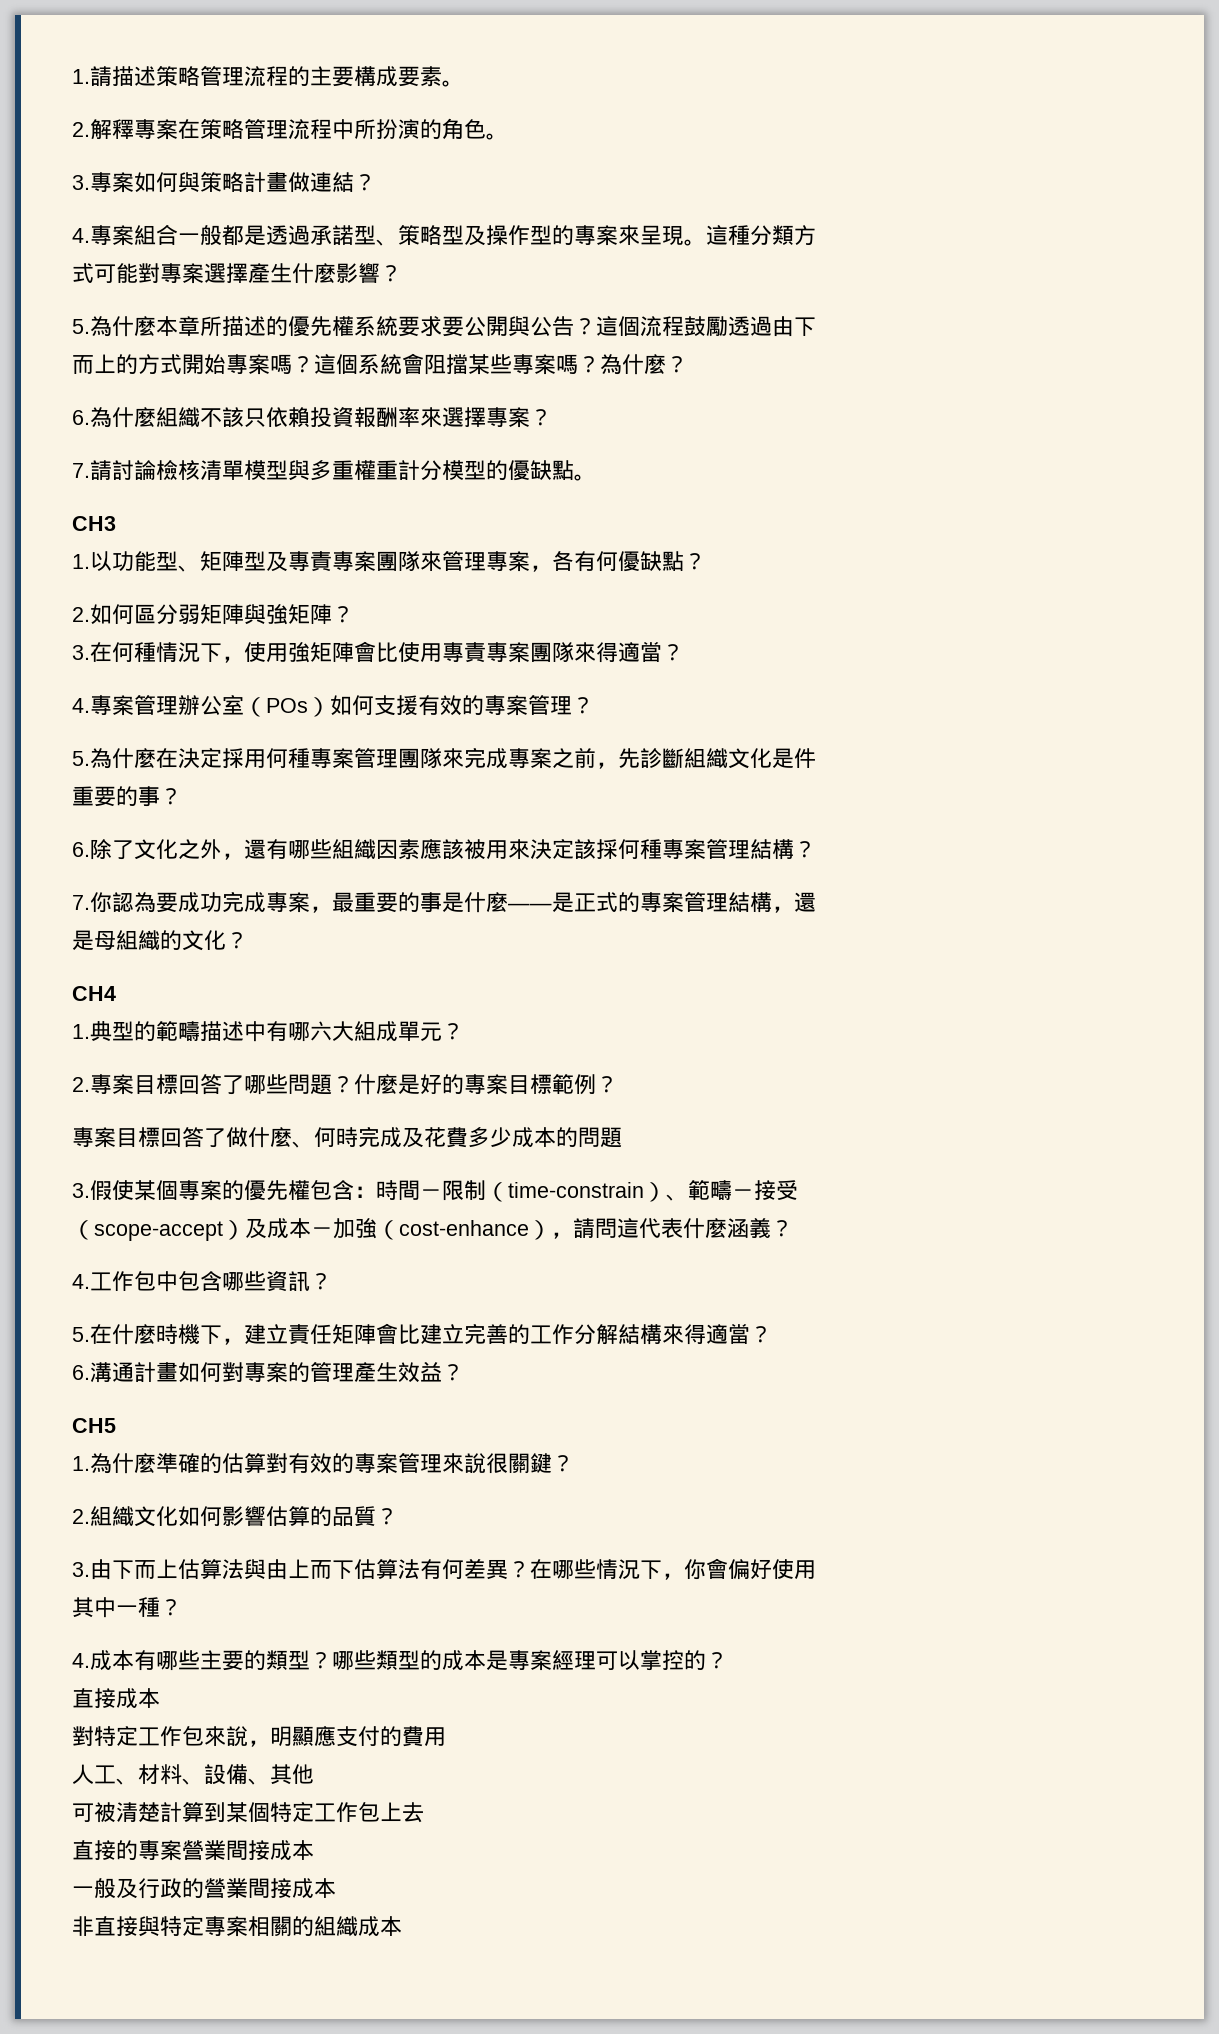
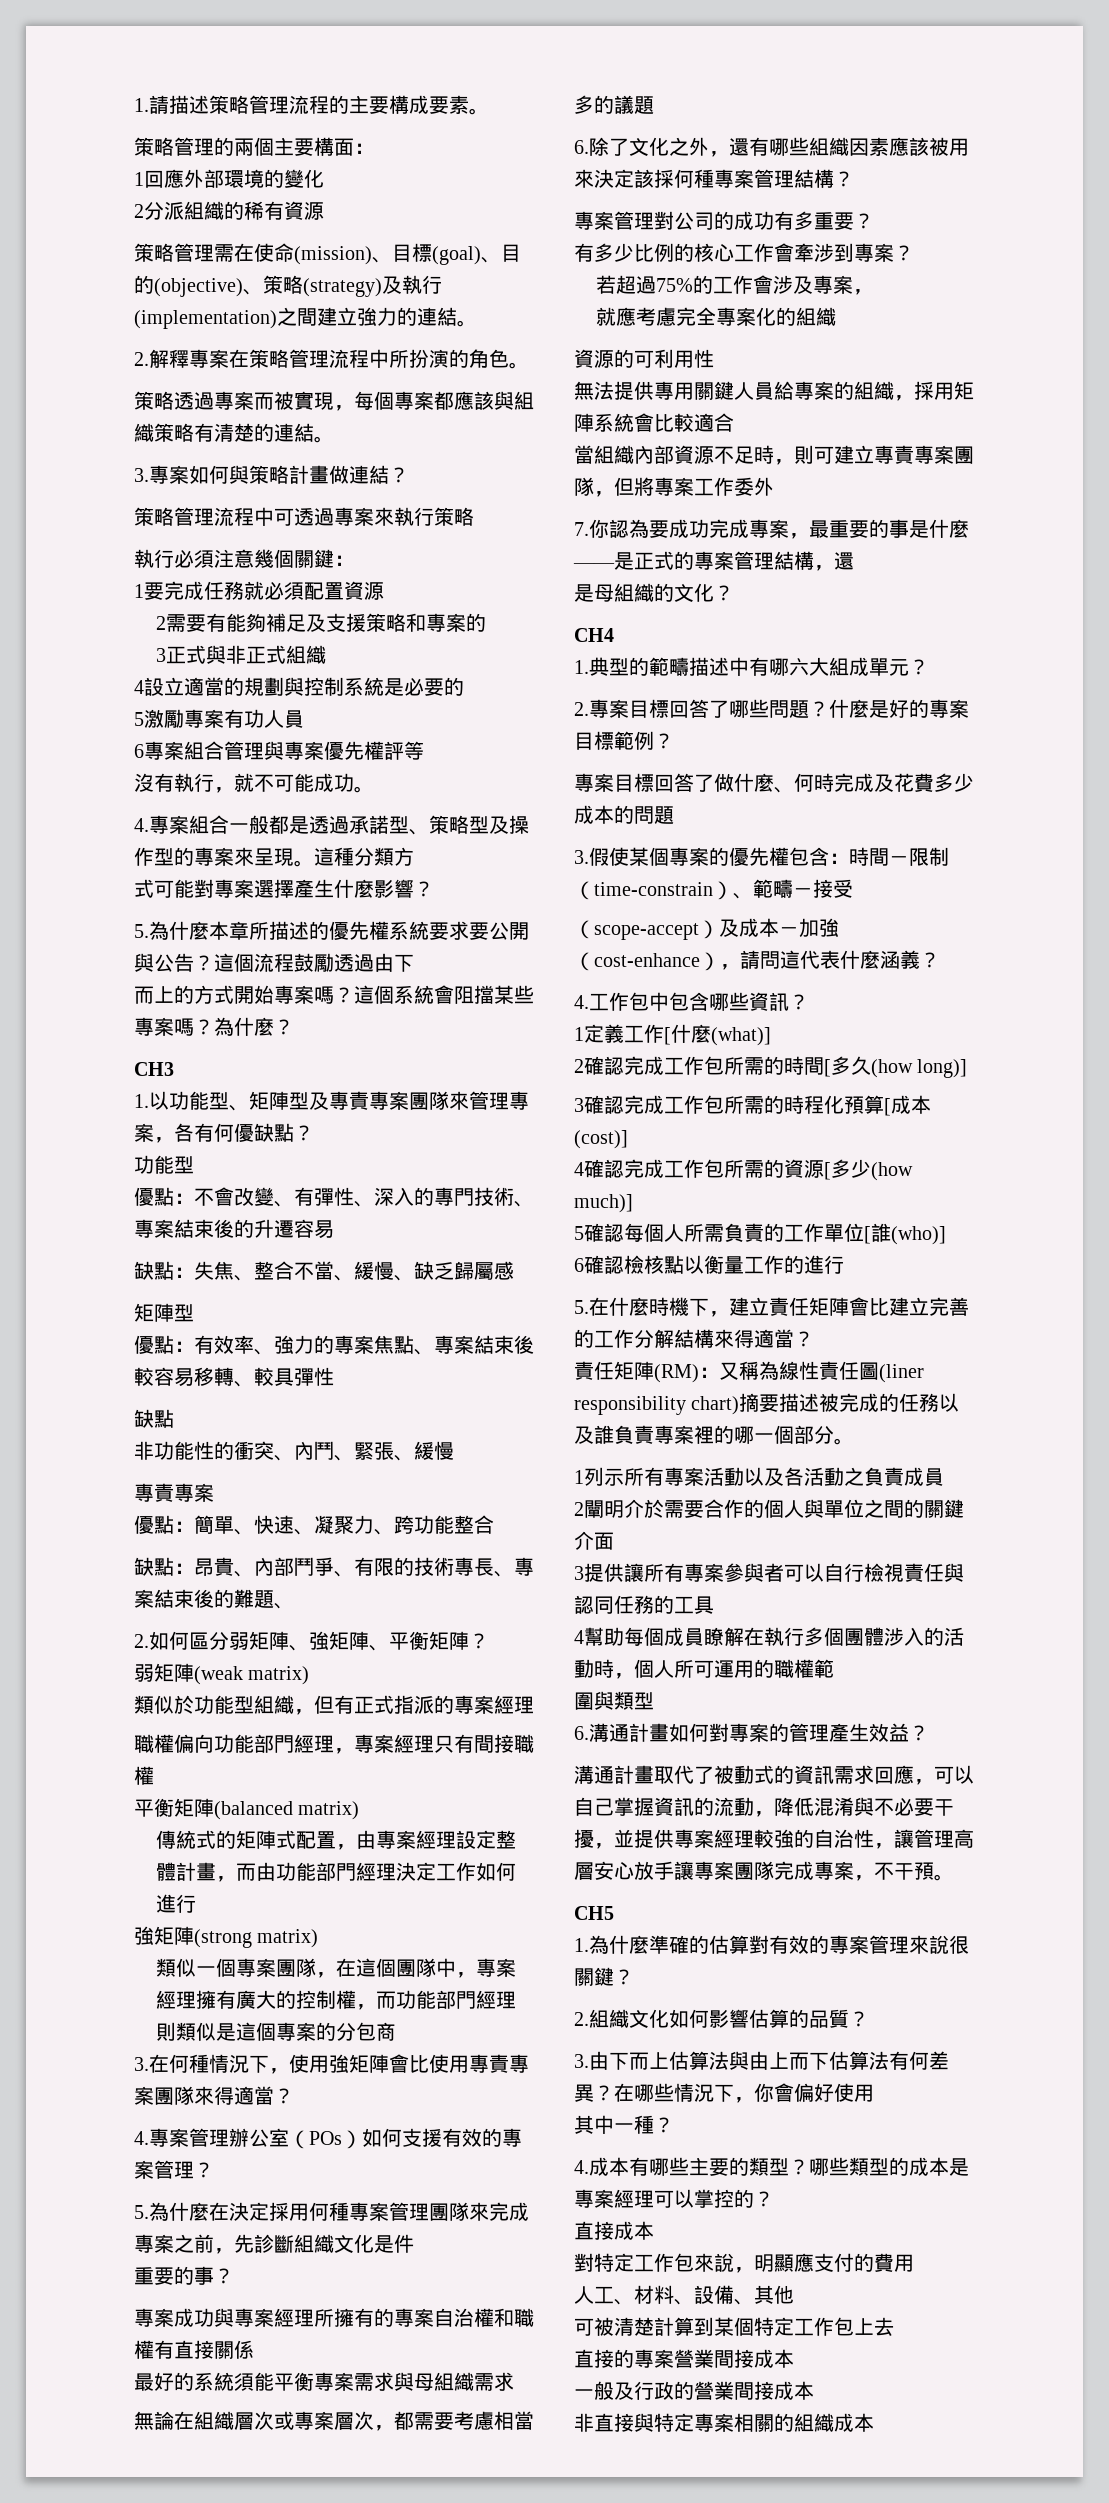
+ 策略管理的兩個主要構面：
+ 1回應外部環境的變化
+ 2分派組織的稀有資源
+ 策略管理需在使命(mission)、目標(goal)、目的(objective)、策略(strategy)及執行(implementation)之間建立強力的連結。
+ 策略透過專案而被實現，每個專案都應該與組織策略有清楚的連結。
+ 策略管理流程中可透過專案來執行策略
+ 執行必須注意幾個關鍵：
+ 1要完成任務就必須配置資源
+ 2需要有能夠補足及支援策略和專案的
+ 3正式與非正式組織
+ 4設立適當的規劃與控制系統是必要的
+ 5激勵專案有功人員
+ 6專案組合管理與專案優先權評等
+ 沒有執行，就不可能成功。
- 6.為什麼組織不該只依賴投資報酬率來選擇專案？
- 7.請討論檢核清單模型與多重權重計分模型的優缺點。
  1.以功能型、矩陣型及專責專案團隊來管理專案，各有何優缺點？
+ 功能型
+ 優點：不會改變、有彈性、深入的專門技術、專案結束後的升遷容易
+ 缺點：失焦、整合不當、緩慢、缺乏歸屬感
+ 矩陣型
+ 優點：有效率、強力的專案焦點、專案結束後較容易移轉、較具彈性
+ 缺點
+ 非功能性的衝突、內鬥、緊張、緩慢
+ 專責專案
+ 優點：簡單、快速、凝聚力、跨功能整合
+ 缺點：昂貴、內部鬥爭、有限的技術專長、專案結束後的難題、
- 2.如何區分弱矩陣與強矩陣？
+ 2.如何區分弱矩陣、強矩陣、平衡矩陣？
+ 弱矩陣(weak matrix)
+ 類似於功能型組織，但有正式指派的專案經理
+ 職權偏向功能部門經理，專案經理只有間接職權
+ 平衡矩陣(balanced matrix)
+ 傳統式的矩陣式配置，由專案經理設定整體計畫，而由功能部門經理決定工作如何進行
+ 強矩陣(strong matrix)
+ 類似一個專案團隊，在這個團隊中，專案經理擁有廣大的控制權，而功能部門經理則類似是這個專案的分包商
+ 專案成功與專案經理所擁有的專案自治權和職權有直接關係
+ 最好的系統須能平衡專案需求與母組織需求
+ 無論在組織層次或專案層次，都需要考慮相當多的議題
+ 專案管理對公司的成功有多重要？
+ 有多少比例的核心工作會牽涉到專案？
+ 若超過75%的工作會涉及專案，
+ 就應考慮完全專案化的組織
+ 資源的可利用性
+ 無法提供專用關鍵人員給專案的組織，採用矩陣系統會比較適合
+ 當組織內部資源不足時，則可建立專責專案團隊，但將專案工作委外
+ 1定義工作[什麼(what)]
+ 2確認完成工作包所需的時間[多久(how long)]
+ 3確認完成工作包所需的時程化預算[成本(cost)]
+ 4確認完成工作包所需的資源[多少(how much)]
+ 5確認每個人所需負責的工作單位[誰(who)]
+ 6確認檢核點以衡量工作的進行
+ 責任矩陣(RM)：又稱為線性責任圖(liner responsibility chart)摘要描述被完成的任務以及誰負責專案裡的哪一個部分。
+ 1列示所有專案活動以及各活動之負責成員
+ 2闡明介於需要合作的個人與單位之間的關鍵介面
+ 3提供讓所有專案參與者可以自行檢視責任與認同任務的工具
+ 4幫助每個成員瞭解在執行多個團體涉入的活動時，個人所可運用的職權範
+ 圍與類型
+ 溝通計畫取代了被動式的資訊需求回應，可以自己掌握資訊的流動，降低混淆與不必要干擾，並提供專案經理較強的自治性，讓管理高層安心放手讓專案團隊完成專案，不干預。

